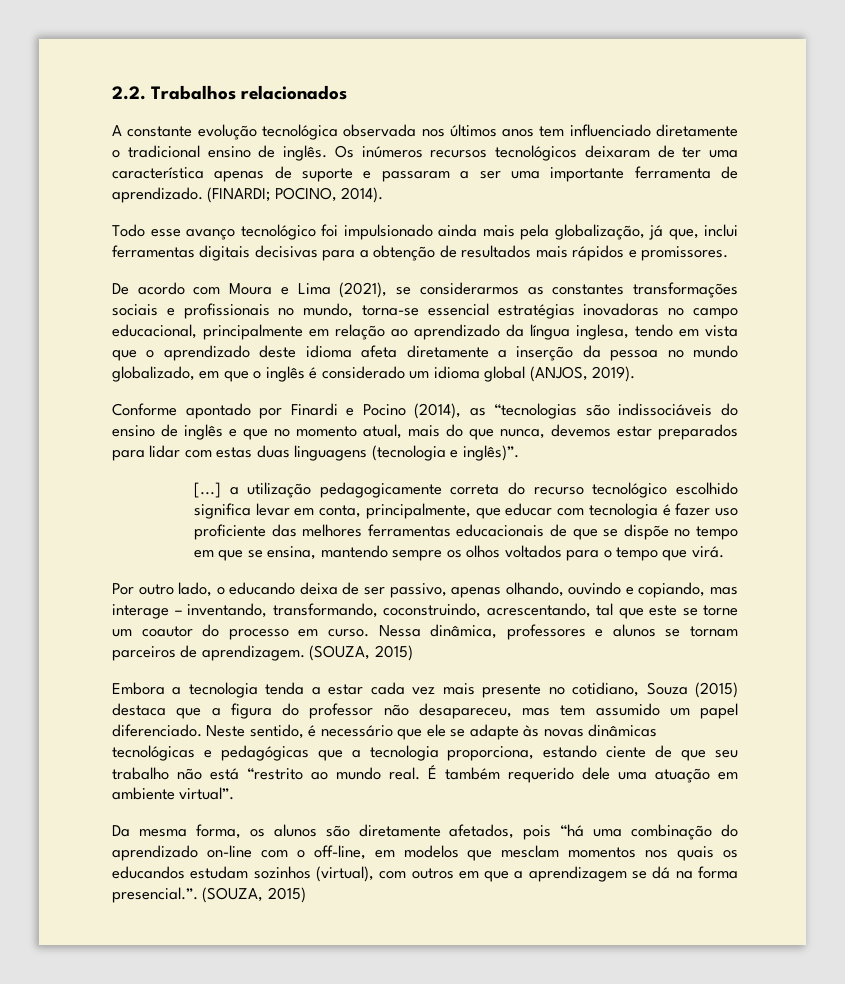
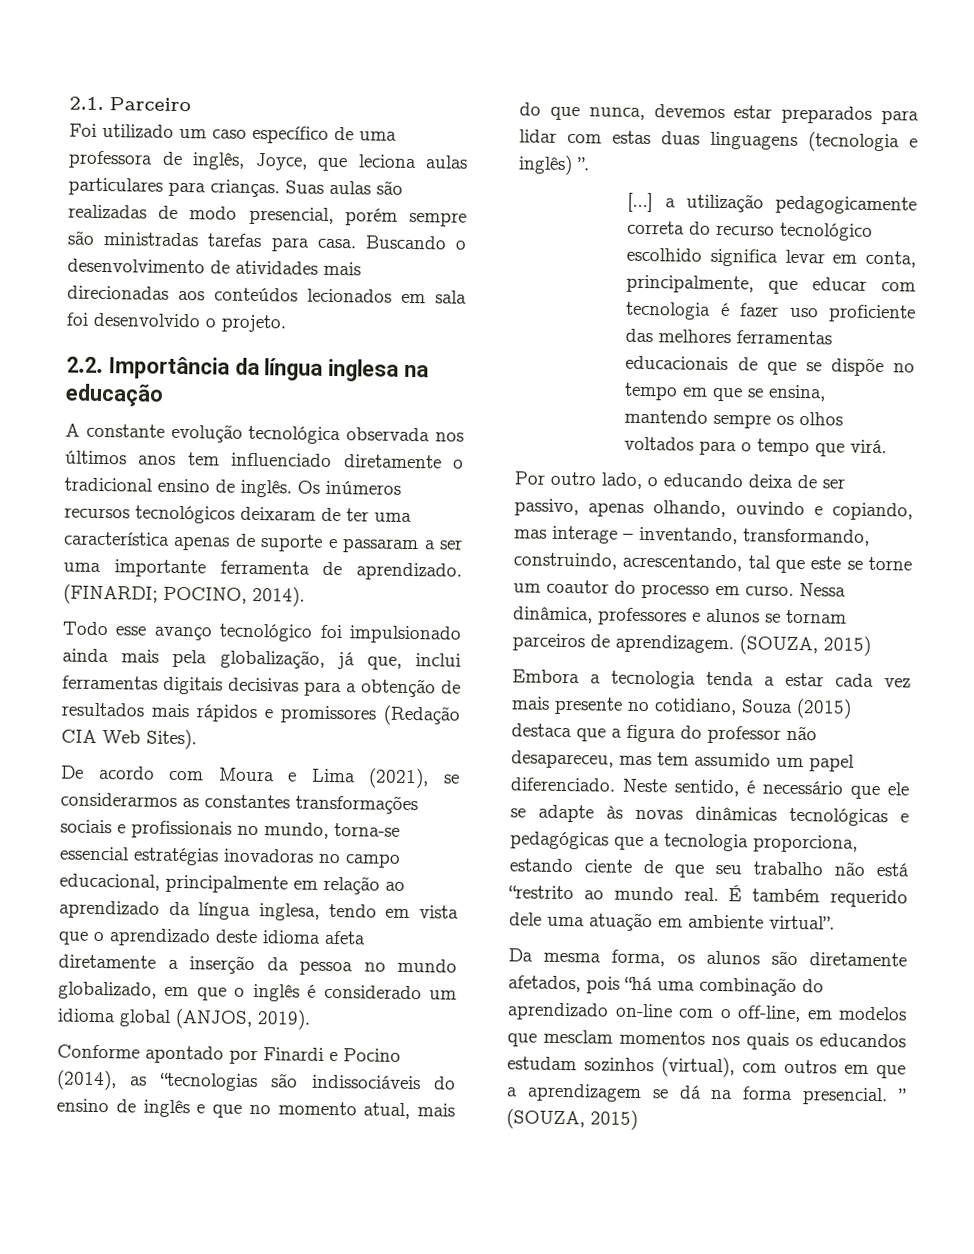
- 2.2. Trabalhos relacionados
+ 2.1. Parceiro
+ Foi utilizado um caso específico de uma professora de inglês, Joyce, que leciona aulas particulares para crianças. Suas aulas são realizadas de modo presencial, porém sempre são ministradas tarefas para casa. Buscando o desenvolvimento de atividades mais direcionadas aos conteúdos lecionados em sala foi desenvolvido o projeto.
+ 2.2. Importância da língua inglesa na educação
- Todo esse avanço tecnológico foi impulsionado ainda mais pela globalização, já que, inclui ferramentas digitais decisivas para a obtenção de resultados mais rápidos e promissores.
+ Todo esse avanço tecnológico foi impulsionado ainda mais pela globalização, já que, inclui ferramentas digitais decisivas para a obtenção de resultados mais rápidos e promissores (Redação CIA Web Sites).
- Conforme apontado por Finardi e Pocino (2014), as “tecnologias são indissociáveis do ensino de inglês e que no momento atual, mais do que nunca, devemos estar preparados para lidar com estas duas linguagens (tecnologia e inglês)”.
+ Conforme apontado por Finardi e Pocino (2014), as “tecnologias são indissociáveis do ensino de inglês e que no momento atual, mais do que nunca, devemos estar preparados para lidar com estas duas linguagens (tecnologia e inglês) ”.
- Por outro lado, o educando deixa de ser passivo, apenas olhando, ouvindo e copiando, mas interage – inventando, transformando, coconstruindo, acrescentando, tal que este se torne um coautor do processo em curso.
+ Por outro lado, o educando deixa de ser passivo, apenas olhando, ouvindo e copiando, mas interage – inventando, transformando, construindo, acrescentando, tal que este se torne um coautor do processo em curso.
- Da mesma forma, os alunos são diretamente afetados, pois “há uma combinação do aprendizado on-line com o off-line, em modelos que mesclam momentos nos quais os educandos estudam sozinhos (virtual), com outros em que a aprendizagem se dá na forma presencial.”. (SOUZA, 2015)
+ Da mesma forma, os alunos são diretamente afetados, pois “há uma combinação do aprendizado on-line com o off-line, em modelos que mesclam momentos nos quais os educandos estudam sozinhos (virtual), com outros em que a aprendizagem se dá na forma presencial. ” (SOUZA, 2015)

